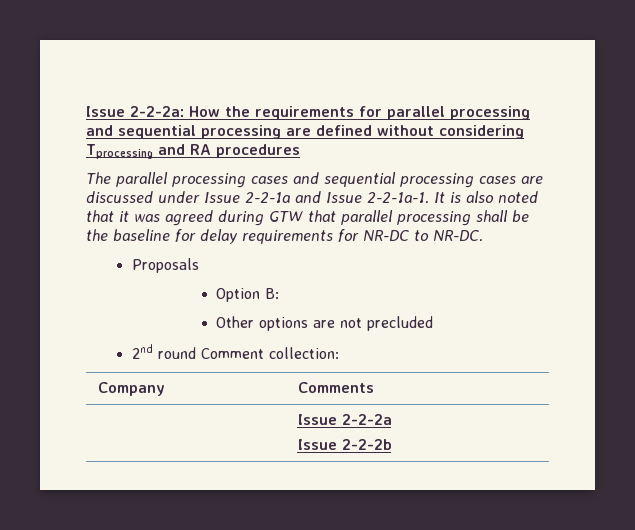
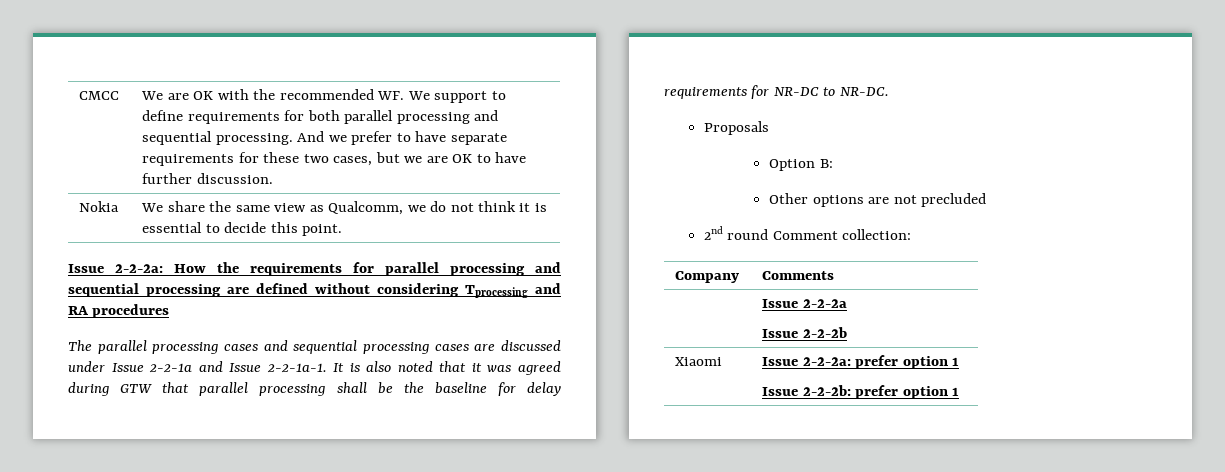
+ CMCC | We are OK with the recommended WF. We support to define requirements for both parallel processing and sequential processing. And we prefer to have separate requirements for these two cases, but we are OK to have further discussion.
+ Nokia | We share the same view as Qualcomm, we do not think it is essential to decide this point.
+ Xiaomi | Issue 2-2-2a: prefer option 1
+ Issue 2-2-2b: prefer option 1

